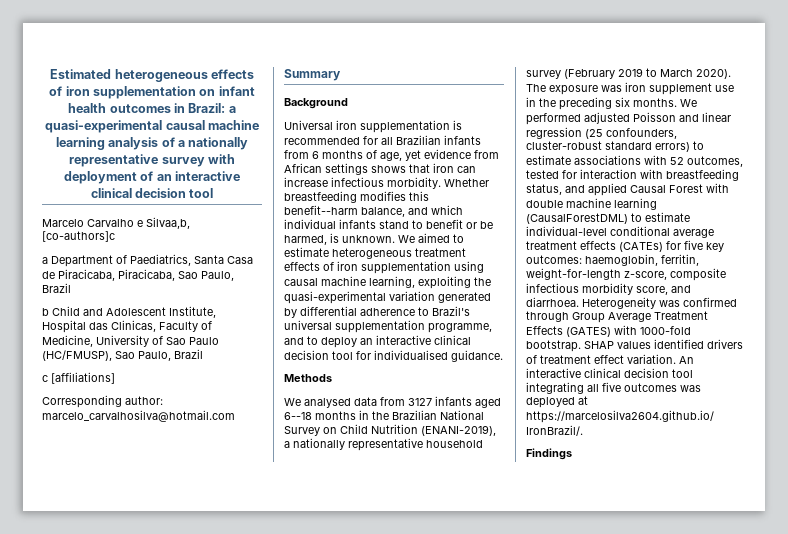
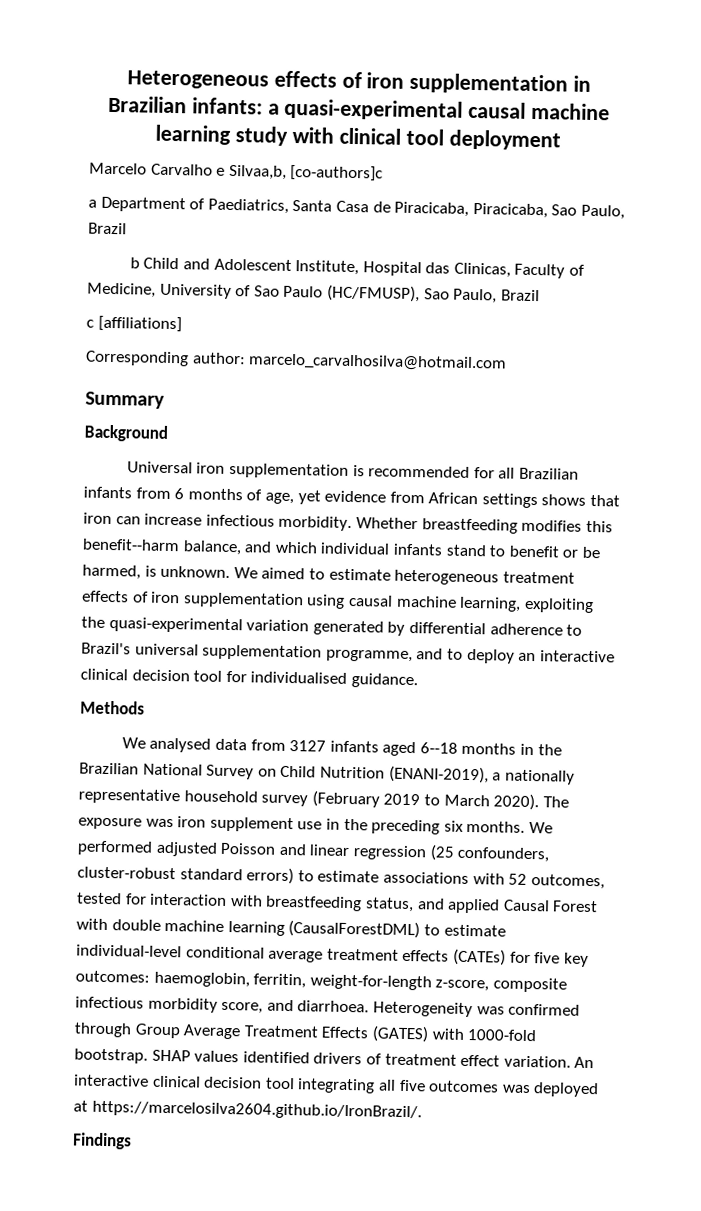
- Estimated heterogeneous effects of iron supplementation on infant health outcomes in Brazil: a quasi-experimental causal machine learning analysis of a nationally representative survey with deployment of an interactive clinical decision tool
+ Heterogeneous effects of iron supplementation in Brazilian infants: a quasi-experimental causal machine learning study with clinical tool deployment

